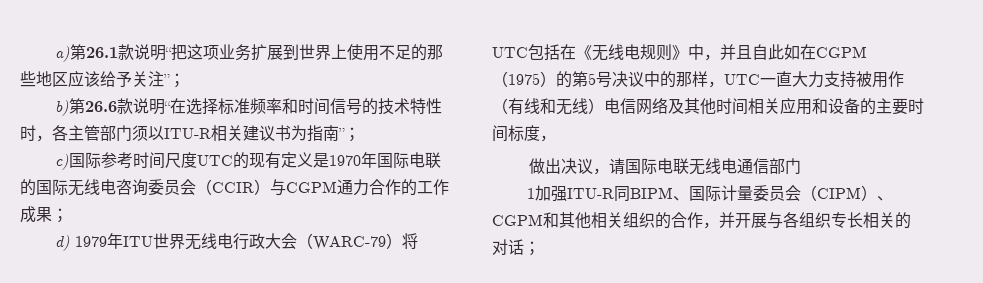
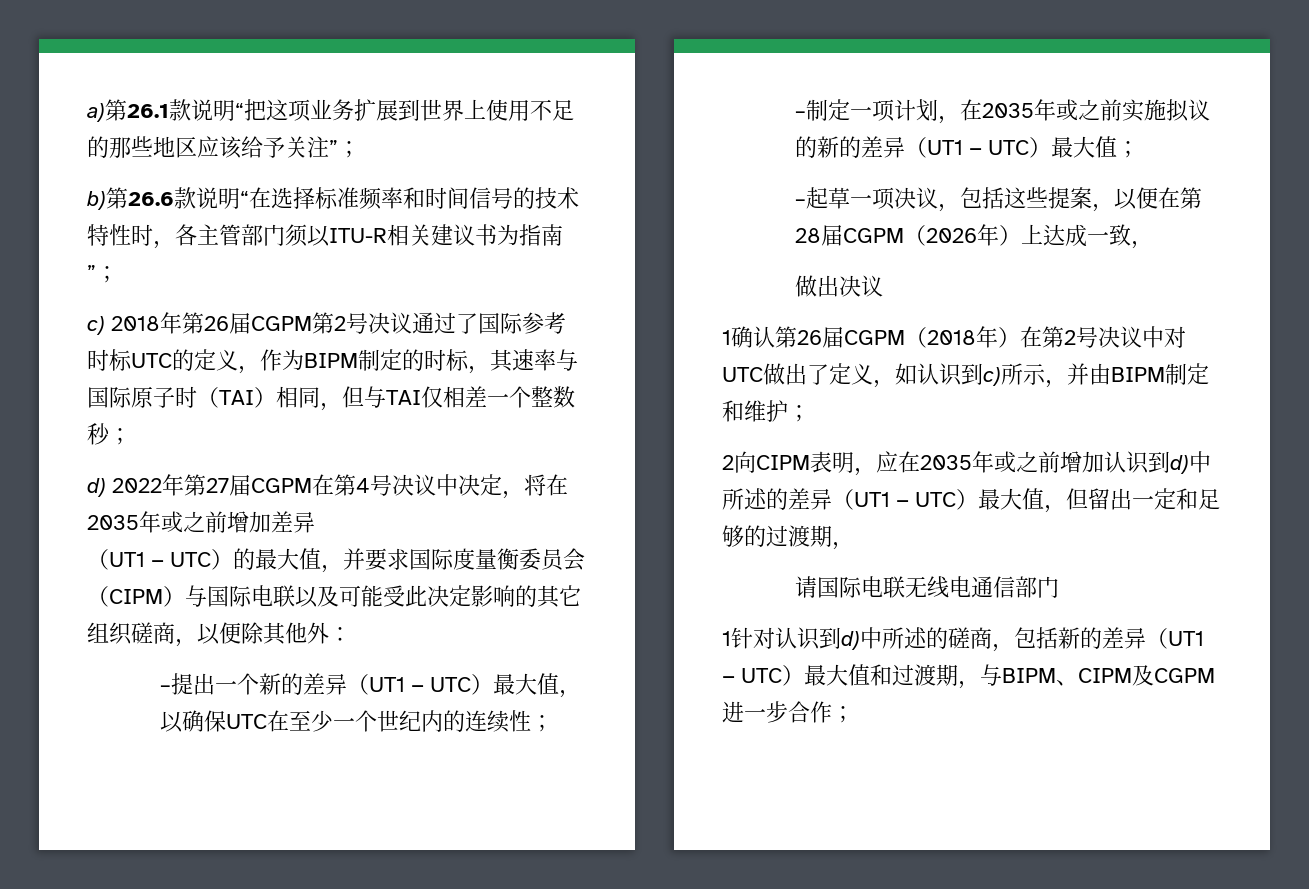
- c)国际参考时间尺度UTC的现有定义是1970年国际电联的国际无线电咨询委员会（CCIR）与CGPM通力合作的工作成果；
- d) 1979年ITU世界无线电行政大会（WARC-79）将UTC包括在《无线电规则》中，并且自此如在CGPM（1975）的第5号决议中的那样，UTC一直大力支持被用作（有线和无线）电信网络及其他时间相关应用和设备的主要时间标度，
- 做出决议，请国际电联无线电通信部门
+ c) 2018年第26届CGPM第2号决议通过了国际参考时标UTC的定义，作为BIPM制定的时标，其速率与国际原子时（TAI）相同，但与TAI仅相差一个整数秒；
+ d) 2022年第27届CGPM在第4号决议中决定，将在2035年或之前增加差异
+ （UT1 − UTC）的最大值，并要求国际度量衡委员会（CIPM）与国际电联以及可能受此决定影响的其它组织磋商，以便除其他外：
+ –提出一个新的差异（UT1 − UTC）最大值，以确保UTC在至少一个世纪内的连续性；
+ –制定一项计划，在2035年或之前实施拟议的新的差异（UT1 − UTC）最大值；
+ –起草一项决议，包括这些提案，以便在第28届CGPM（2026年）上达成一致，
+ 做出决议
+ 1确认第26届CGPM（2018年）在第2号决议中对UTC做出了定义，如认识到c)所示，并由BIPM制定和维护；
+ 2向CIPM表明，应在2035年或之前增加认识到d)中所述的差异（UT1 − UTC）最大值，但留出一定和足够的过渡期，
+ 请国际电联无线电通信部门
- 1加强ITU-R同BIPM、国际计量委员会（CIPM）、CGPM和其他相关组织的合作，并开展与各组织专长相关的对话；
+ 1针对认识到d)中所述的磋商，包括新的差异（UT1 − UTC）最大值和过渡期，与BIPM、CIPM及CGPM进一步合作；

